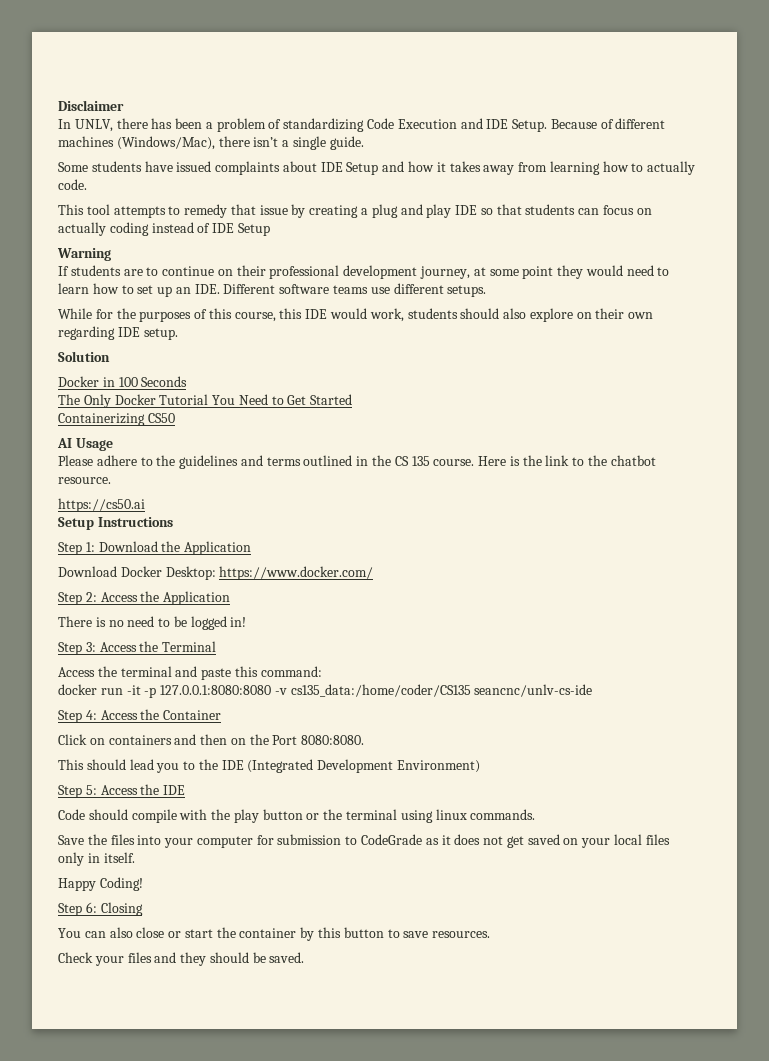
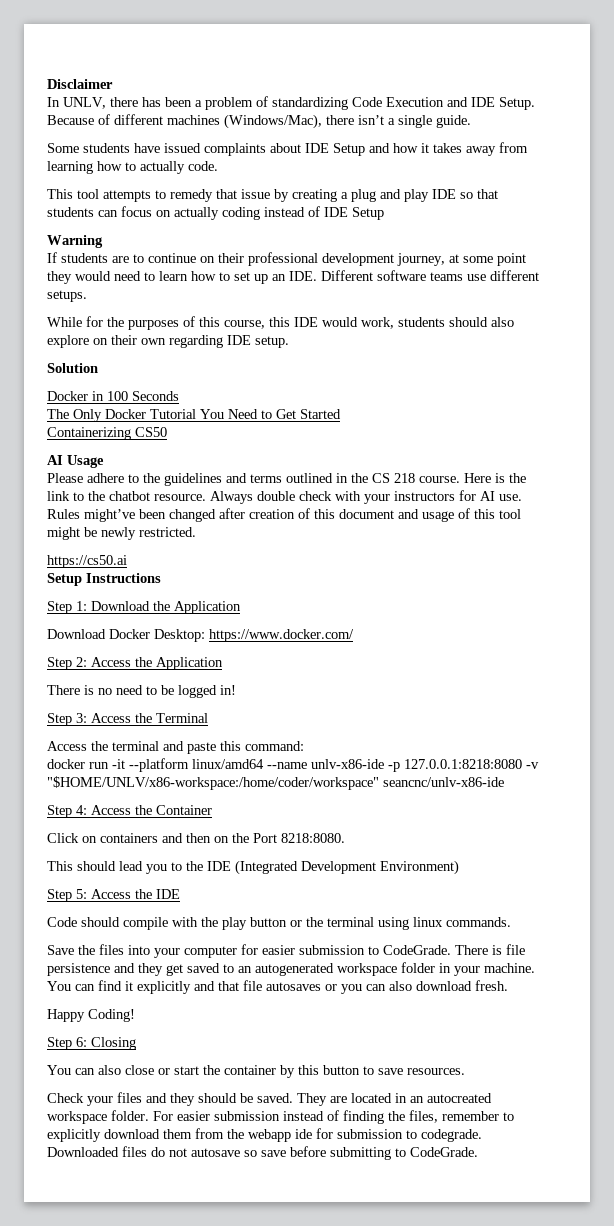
- Please adhere to the guidelines and terms outlined in the CS 135 course.
+ Please adhere to the guidelines and terms outlined in the CS 218 course.
+ Always double check with your instructors for AI use. Rules might’ve been changed after creation of this document and usage of this tool might be newly restricted.
- docker run -it -p 127.0.0.1:8080:8080 -v cs135_data:/home/coder/CS135 seancnc/unlv-cs-ide
+ docker run -it --platform linux/amd64 --name unlv-x86-ide -p 127.0.0.1:8218:8080 -v "$HOME/UNLV/x86-workspace:/home/coder/workspace" seancnc/unlv-x86-ide
- Click on containers and then on the Port 8080:8080.
+ Click on containers and then on the Port 8218:8080.
- Save the files into your computer for submission to CodeGrade as it does not get saved on your local files only in itself.
+ Save the files into your computer for easier submission to CodeGrade. There is file persistence and they get saved to an autogenerated workspace folder in your machine. You can find it explicitly and that file autosaves or you can also download fresh.
+ They are located in an autocreated workspace folder. For easier submission instead of finding the files, remember to explicitly download them from the webapp ide for submission to codegrade. Downloaded files do not autosave so save before submitting to CodeGrade.

